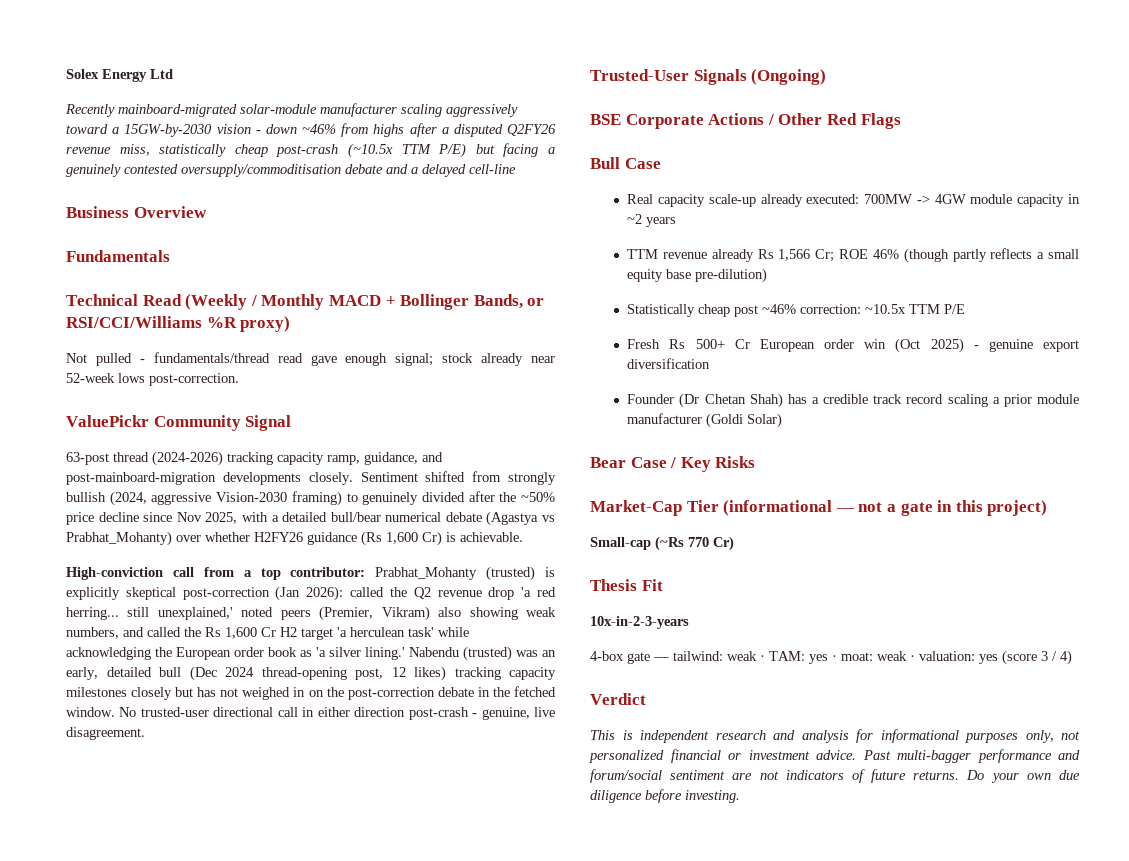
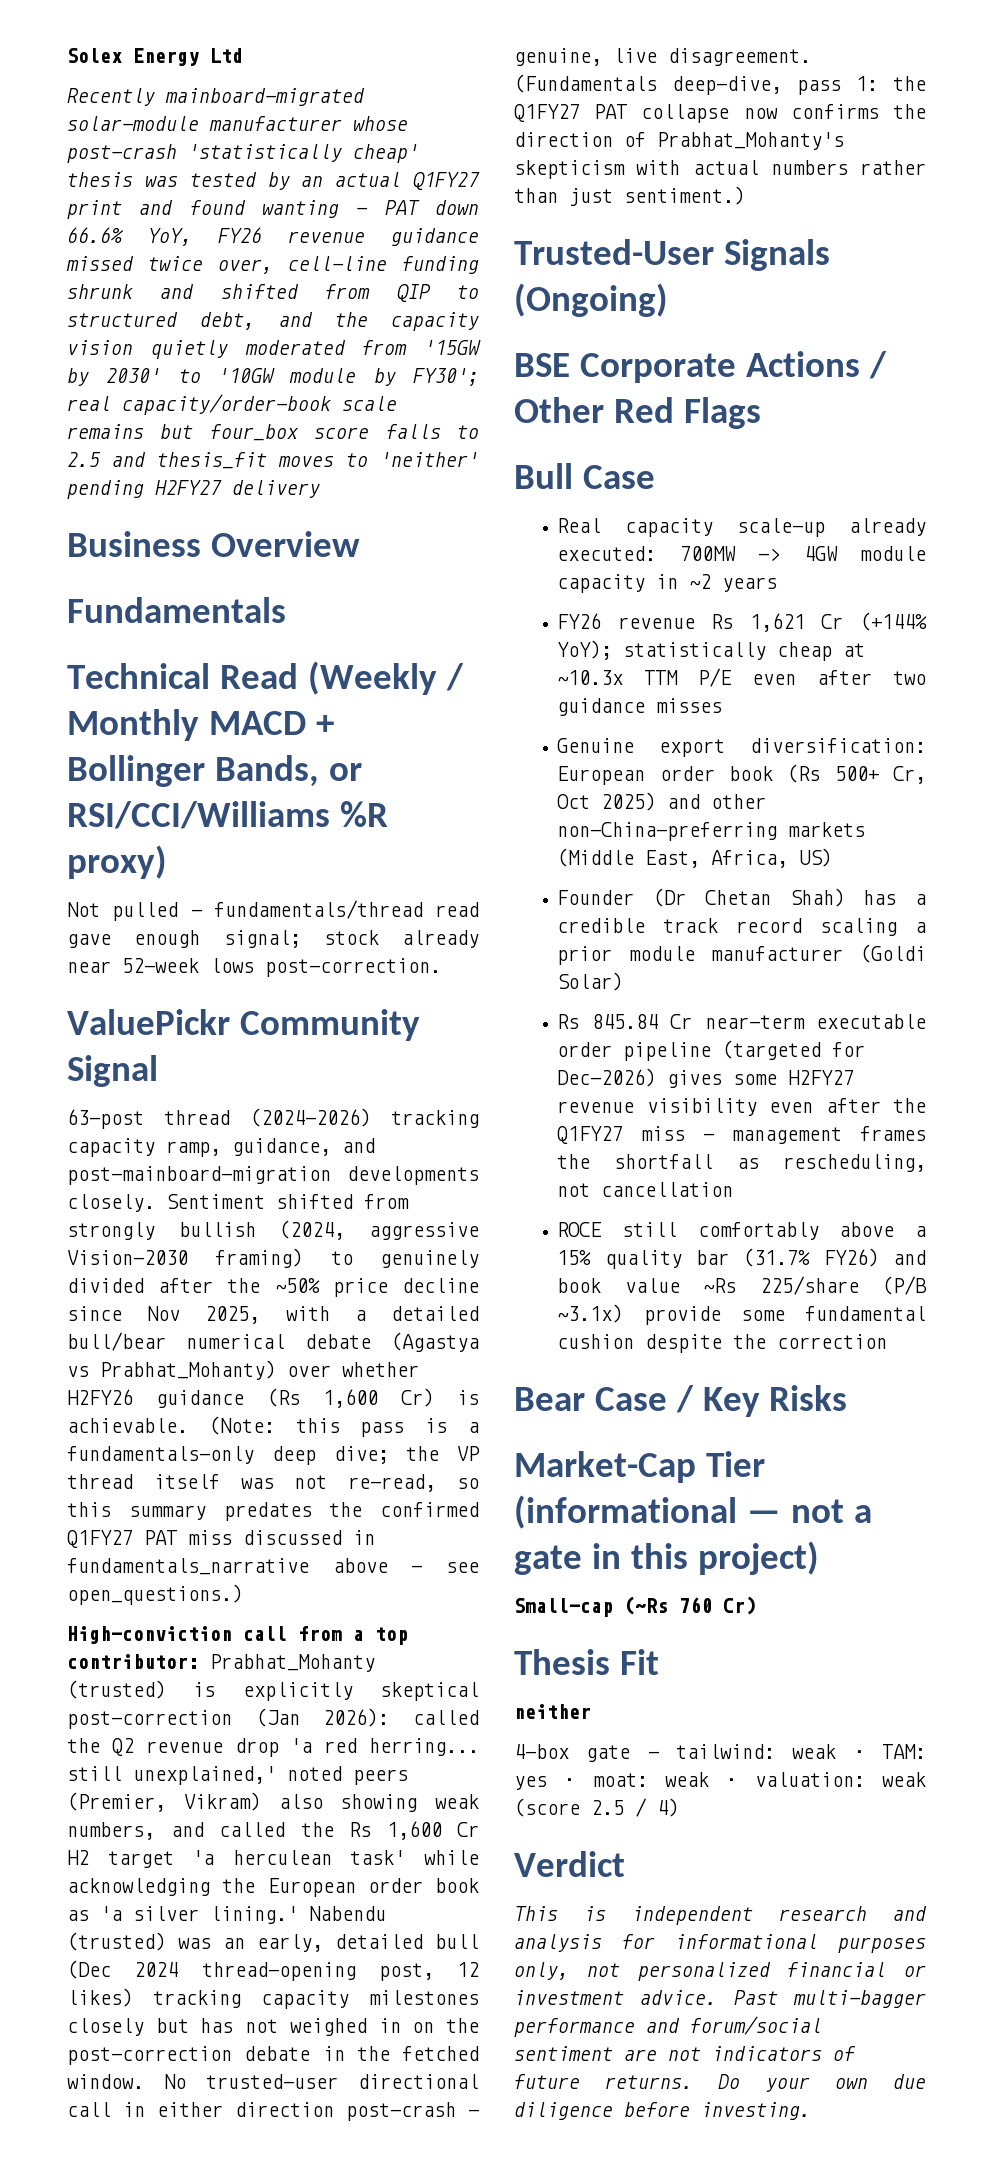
- Recently mainboard-migrated solar-module manufacturer scaling aggressively toward a 15GW-by-2030 vision - down ~46% from highs after a disputed Q2FY26 revenue miss, statistically cheap post-crash (~10.5x TTM P/E) but facing a genuinely contested oversupply/commoditisation debate and a delayed cell-line
+ Recently mainboard-migrated solar-module manufacturer whose post-crash 'statistically cheap' thesis was tested by an actual Q1FY27 print and found wanting - PAT down 66.6% YoY, FY26 revenue guidance missed twice over, cell-line funding shrunk and shifted from QIP to structured debt, and the capacity vision quietly moderated from '15GW by 2030' to '10GW module by FY30'; real capacity/order-book scale remains but four_box score falls to 2.5 and thesis_fit moves to 'neither' pending H2FY27 delivery
+ (Note: this pass is a fundamentals-only deep dive; the VP thread itself was not re-read, so this summary predates the confirmed Q1FY27 PAT miss discussed in fundamentals_narrative above - see open_questions.)
+ (Fundamentals deep-dive, pass 1: the Q1FY27 PAT collapse now confirms the direction of Prabhat_Mohanty's skepticism with actual numbers rather than just sentiment.)
- TTM revenue already Rs 1,566 Cr; ROE 46% (though partly reflects a small equity base pre-dilution)
- Statistically cheap post ~46% correction: ~10.5x TTM P/E
- Fresh Rs 500+ Cr European order win (Oct 2025) - genuine export diversification
+ FY26 revenue Rs 1,621 Cr (+144% YoY); statistically cheap at ~10.3x TTM P/E even after two guidance misses
+ Genuine export diversification: European order book (Rs 500+ Cr, Oct 2025) and other non-China-preferring markets (Middle East, Africa, US)
+ Rs 845.84 Cr near-term executable order pipeline (targeted for Dec-2026) gives some H2FY27 revenue visibility even after the Q1FY27 miss - management frames the shortfall as rescheduling, not cancellation
+ ROCE still comfortably above a 15% quality bar (31.7% FY26) and book value ~Rs 225/share (P/B ~3.1x) provide some fundamental cushion despite the correction
- Small-cap (~Rs 770 Cr)
+ Small-cap (~Rs 760 Cr)
- 10x-in-2-3-years
+ neither
- 4-box gate — tailwind: weak · TAM: yes · moat: weak · valuation: yes (score 3 / 4)
+ 4-box gate — tailwind: weak · TAM: yes · moat: weak · valuation: weak (score 2.5 / 4)

